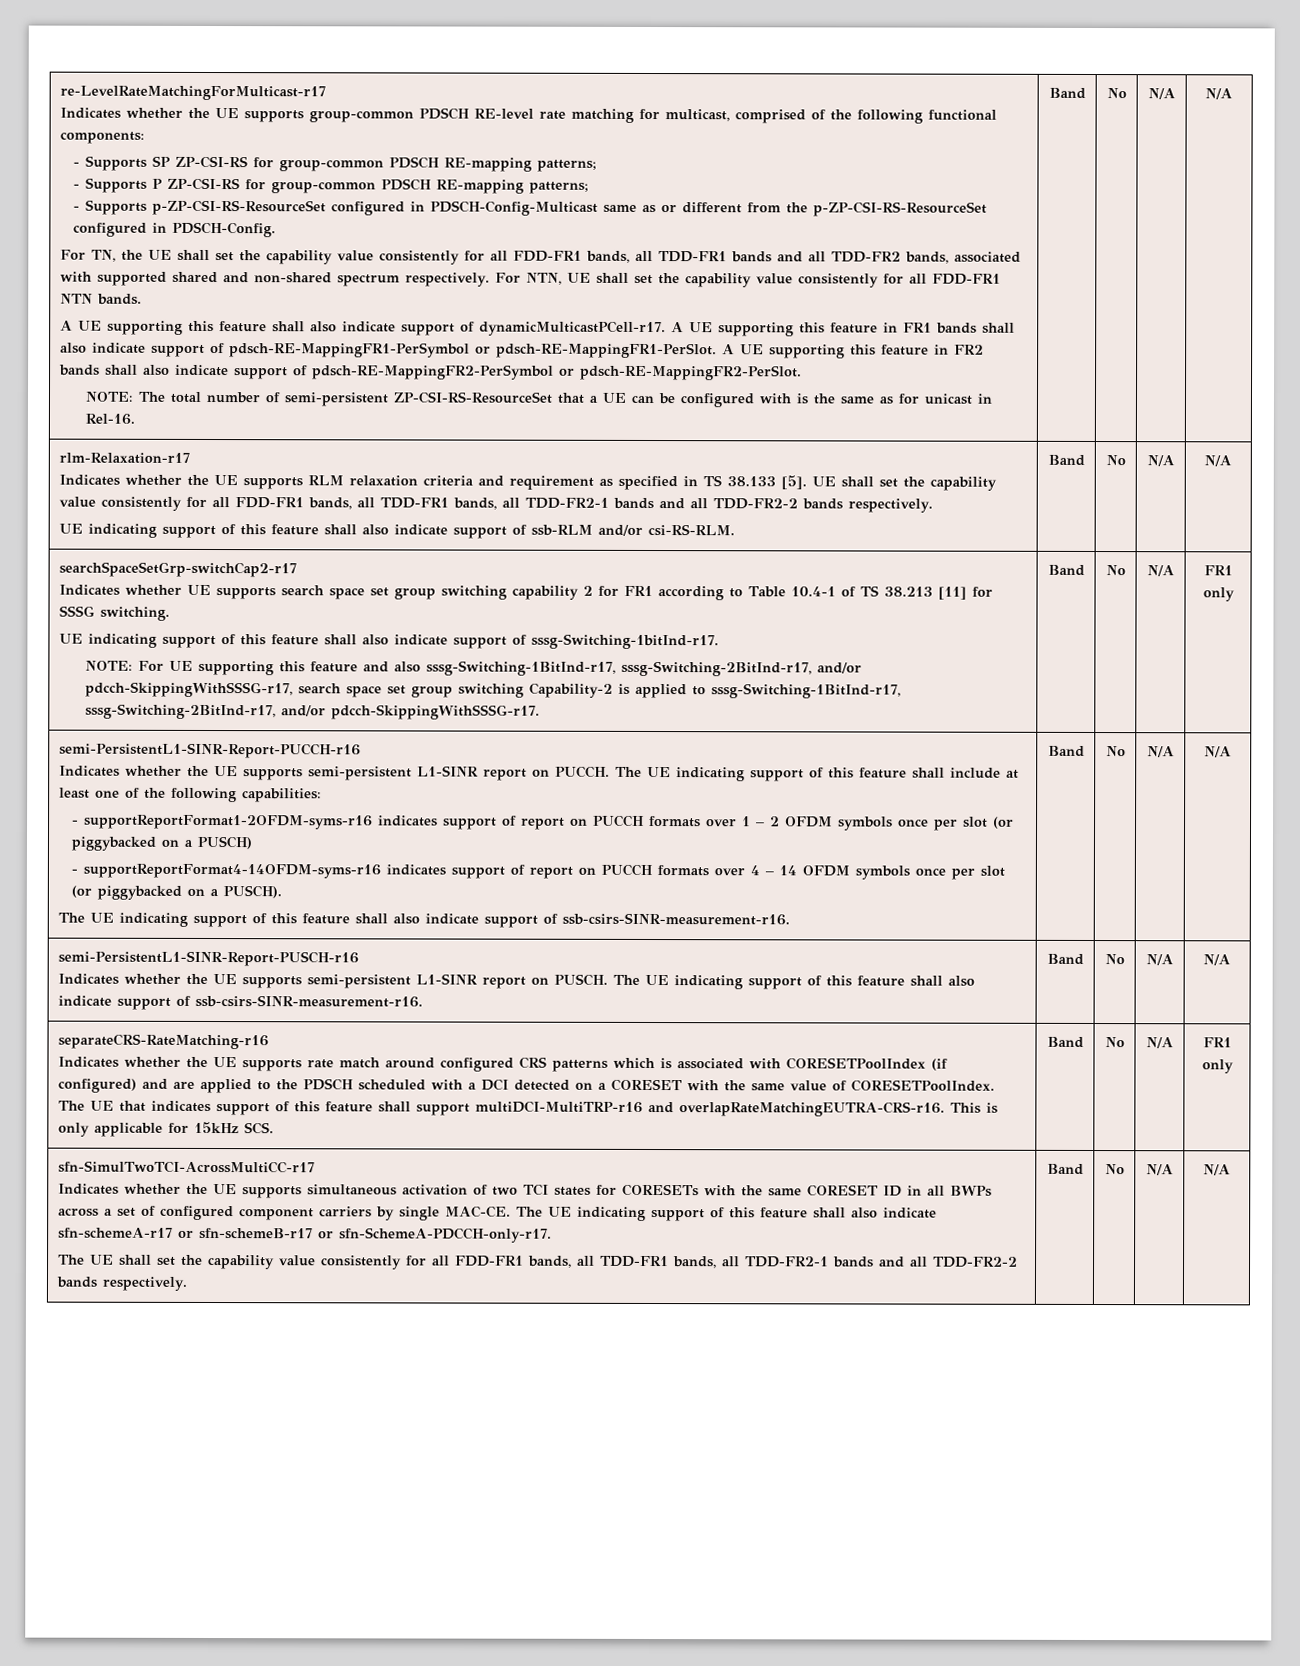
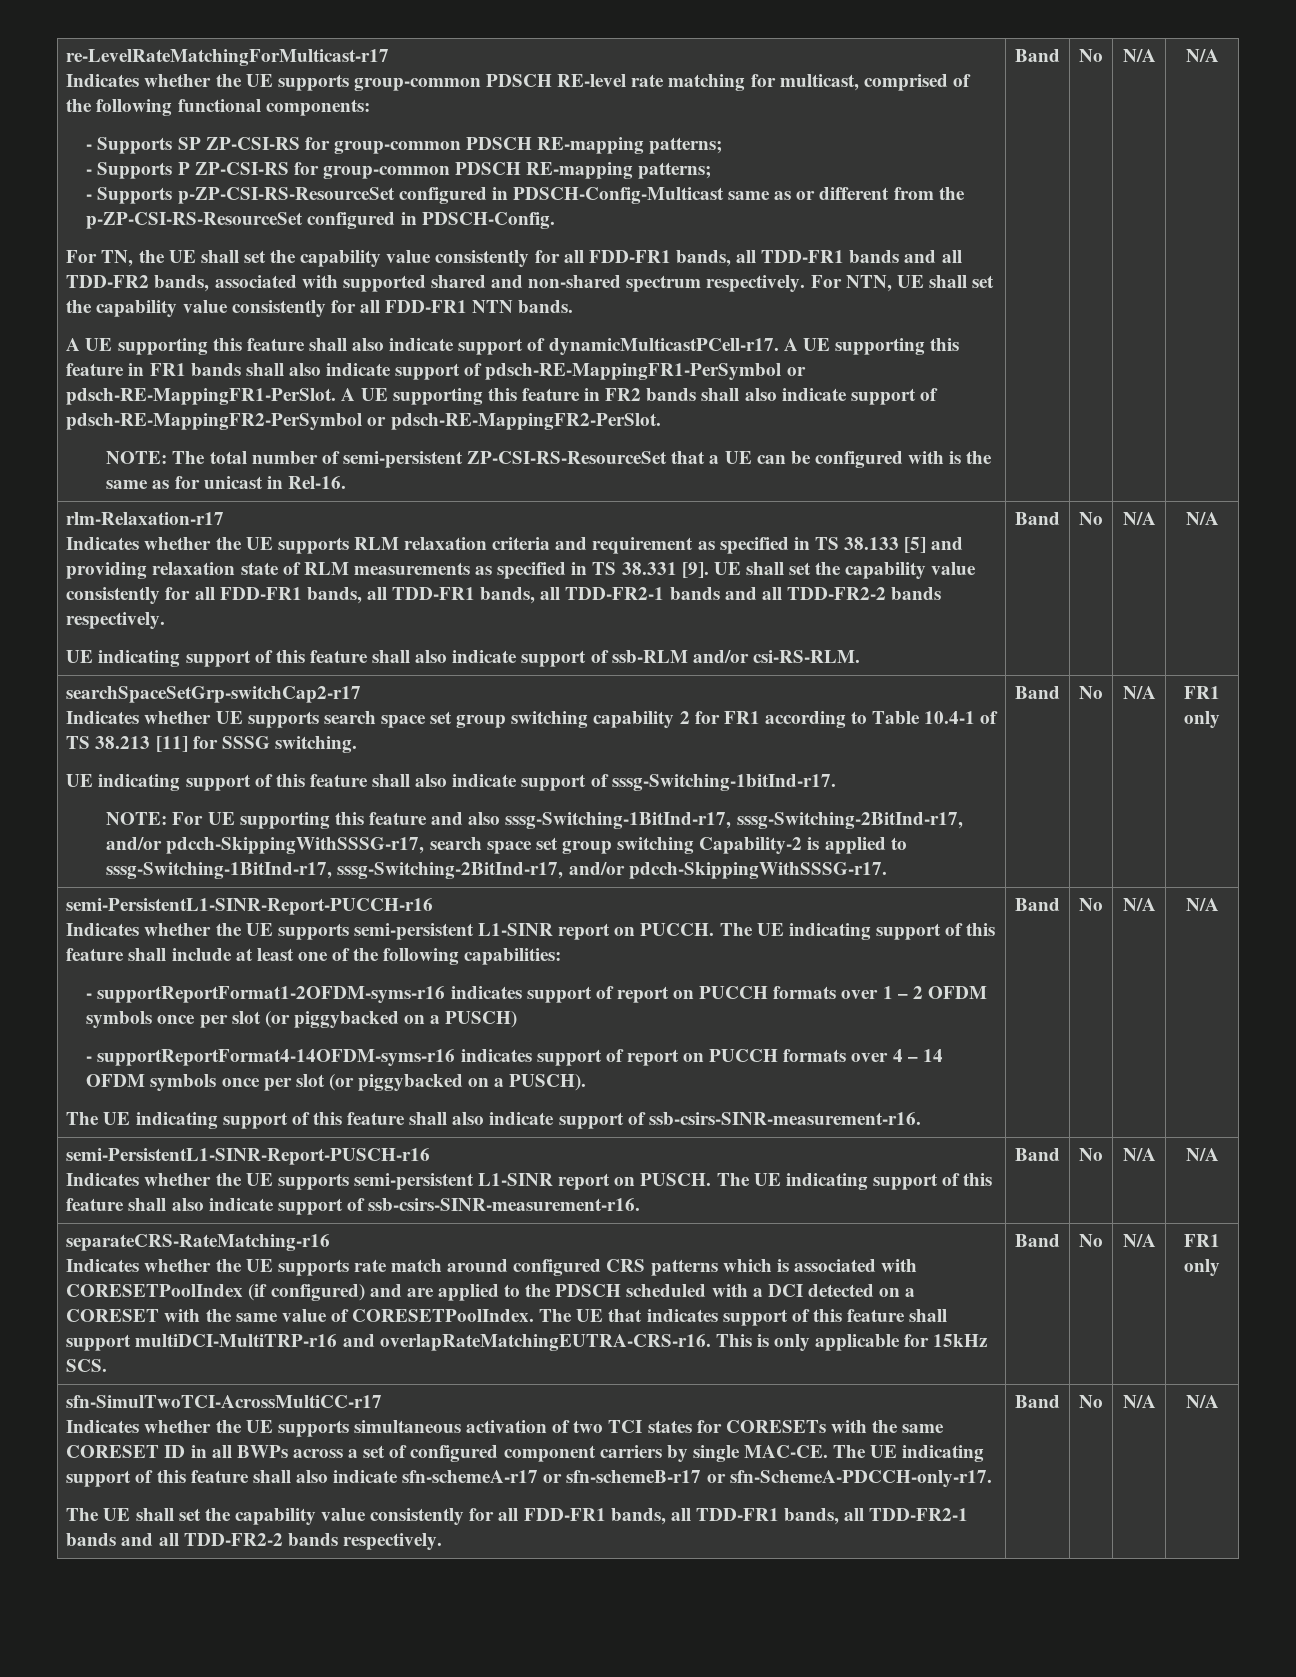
- Indicates whether the UE supports RLM relaxation criteria and requirement as specified in TS 38.133 [5].
+ Indicates whether the UE supports RLM relaxation criteria and requirement as specified in TS 38.133 [5] and providing relaxation state of RLM measurements as specified in TS 38.331 [9].

